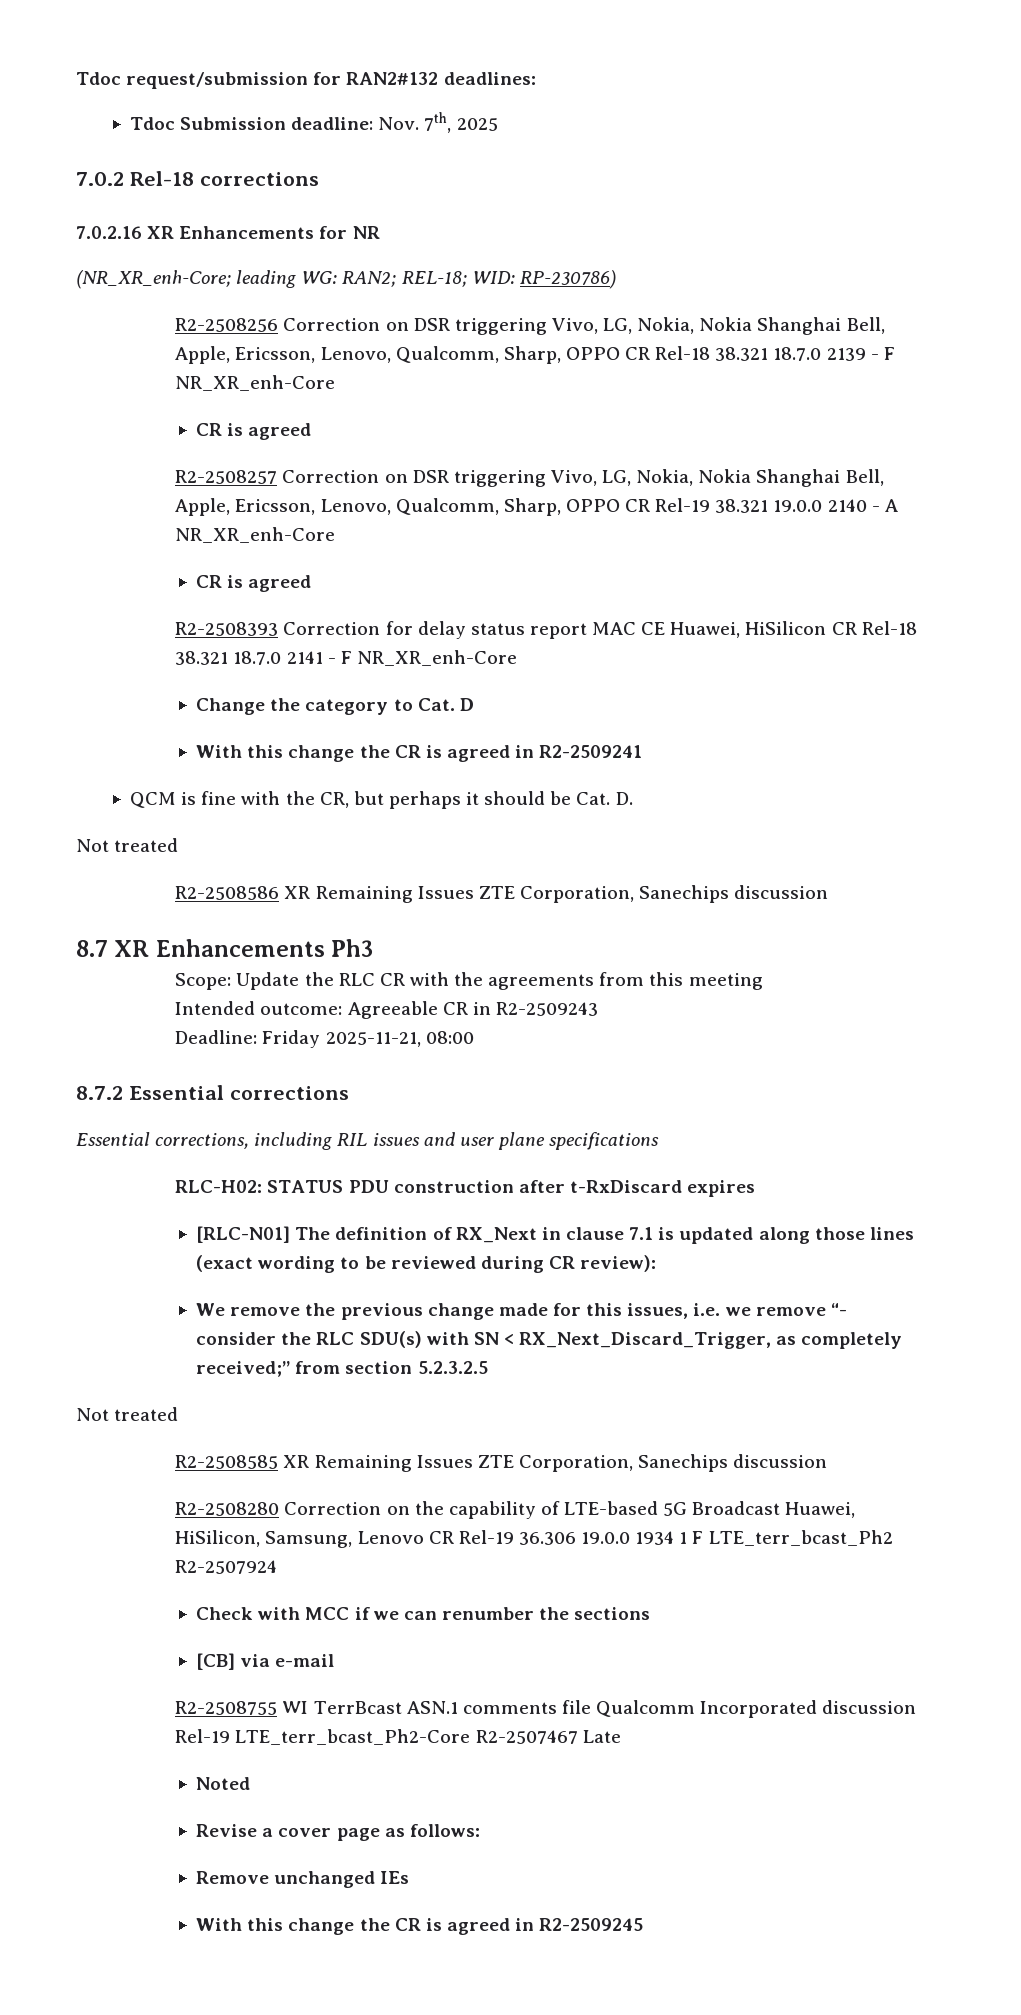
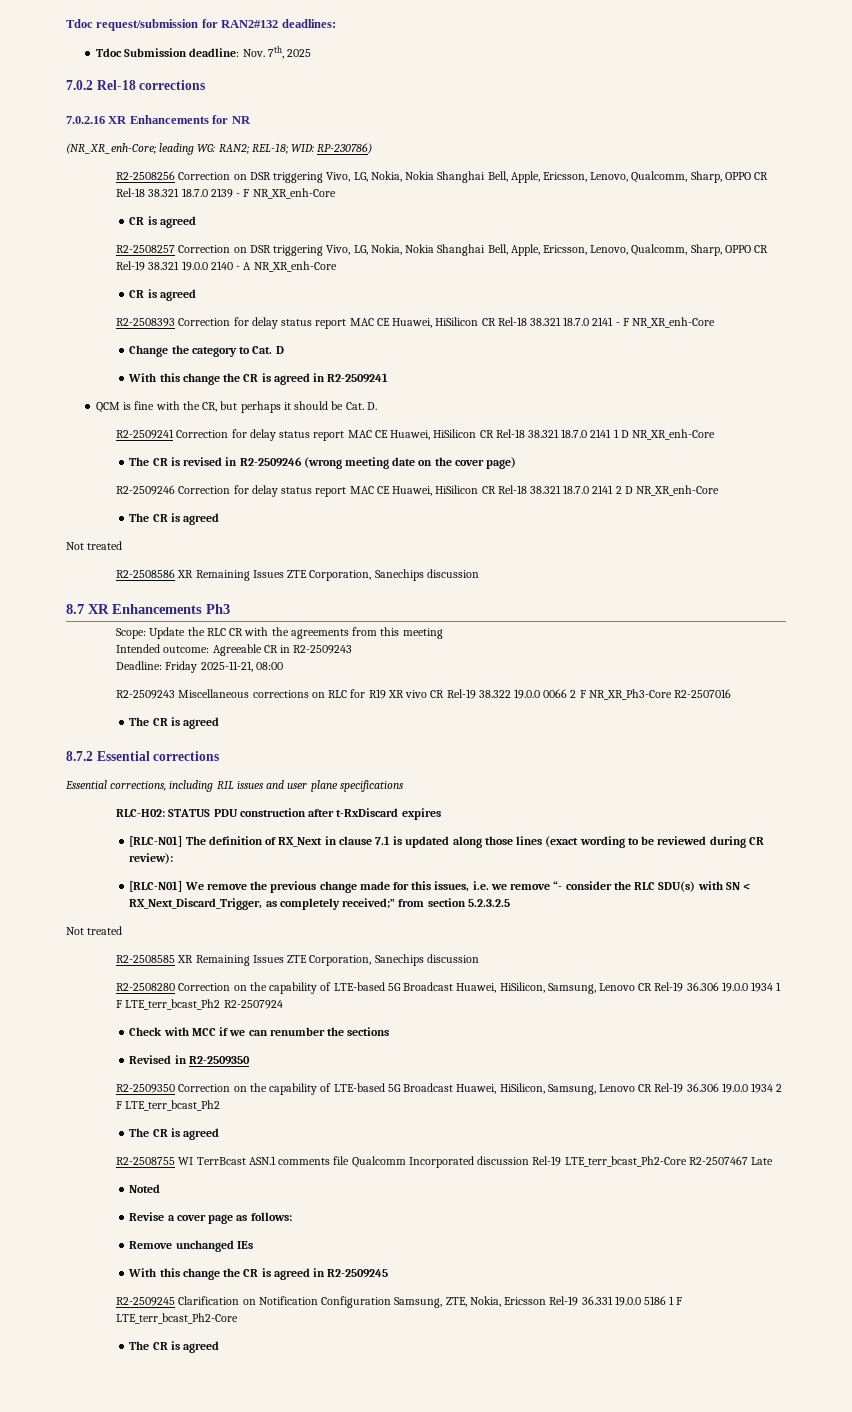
+ R2-2509241 Correction for delay status report MAC CE Huawei, HiSilicon CR Rel-18 38.321 18.7.0 2141 1 D NR_XR_enh-Core
+ The CR is revised in R2-2509246 (wrong meeting date on the cover page)
+ R2-2509246 Correction for delay status report MAC CE Huawei, HiSilicon CR Rel-18 38.321 18.7.0 2141 2 D NR_XR_enh-Core
+ The CR is agreed
+ R2-2509243 Miscellaneous corrections on RLC for R19 XR vivo CR Rel-19 38.322 19.0.0 0066 2 F NR_XR_Ph3-Core R2-2507016
+ The CR is agreed
- We remove the previous change made for this issues, i.e. we remove “- consider the RLC SDU(s) with SN < RX_Next_Discard_Trigger, as completely received;” from section 5.2.3.2.5
+ [RLC-N01] We remove the previous change made for this issues, i.e. we remove “- consider the RLC SDU(s) with SN < RX_Next_Discard_Trigger, as completely received;” from section 5.2.3.2.5
- [CB] via e-mail
+ Revised in R2-2509350
+ R2-2509350 Correction on the capability of LTE-based 5G Broadcast Huawei, HiSilicon, Samsung, Lenovo CR Rel-19 36.306 19.0.0 1934 2 F LTE_terr_bcast_Ph2
+ The CR is agreed
+ R2-2509245 Clarification on Notification Configuration Samsung, ZTE, Nokia, Ericsson Rel-19 36.331 19.0.0 5186 1 F LTE_terr_bcast_Ph2-Core
+ The CR is agreed

